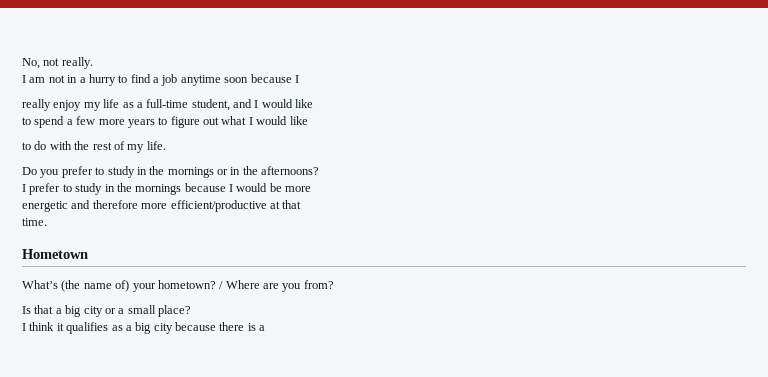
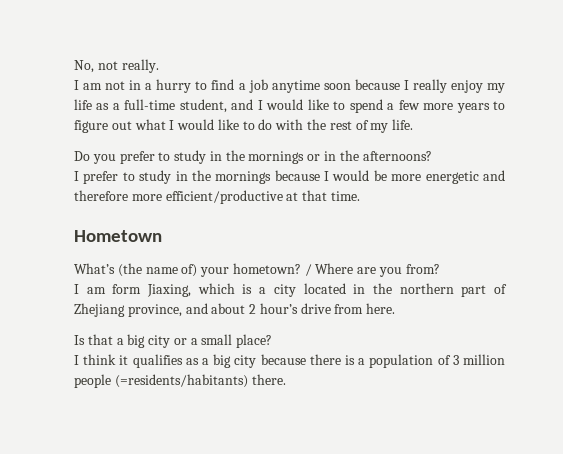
- I am not in a hurry to find a job anytime soon because I
- really enjoy my life as a full-time student, and I would like
- to spend a few more years to figure out what I would like
- to do with the rest of my life.
+ I am not in a hurry to find a job anytime soon because I really enjoy my life as a full-time student, and I would like to spend a few more years to figure out what I would like to do with the rest of my life.
- I prefer to study in the mornings because I would be more
- energetic and therefore more efficient/productive at that
- time.
+ I prefer to study in the mornings because I would be more energetic and therefore more efficient/productive at that time.
+ I am form Jiaxing, which is a city located in the northern part of Zhejiang province, and about 2 hour’s drive from here.
- I think it qualifies as a big city because there is a
+ I think it qualifies as a big city because there is a population of 3 million people (=residents/habitants) there.

